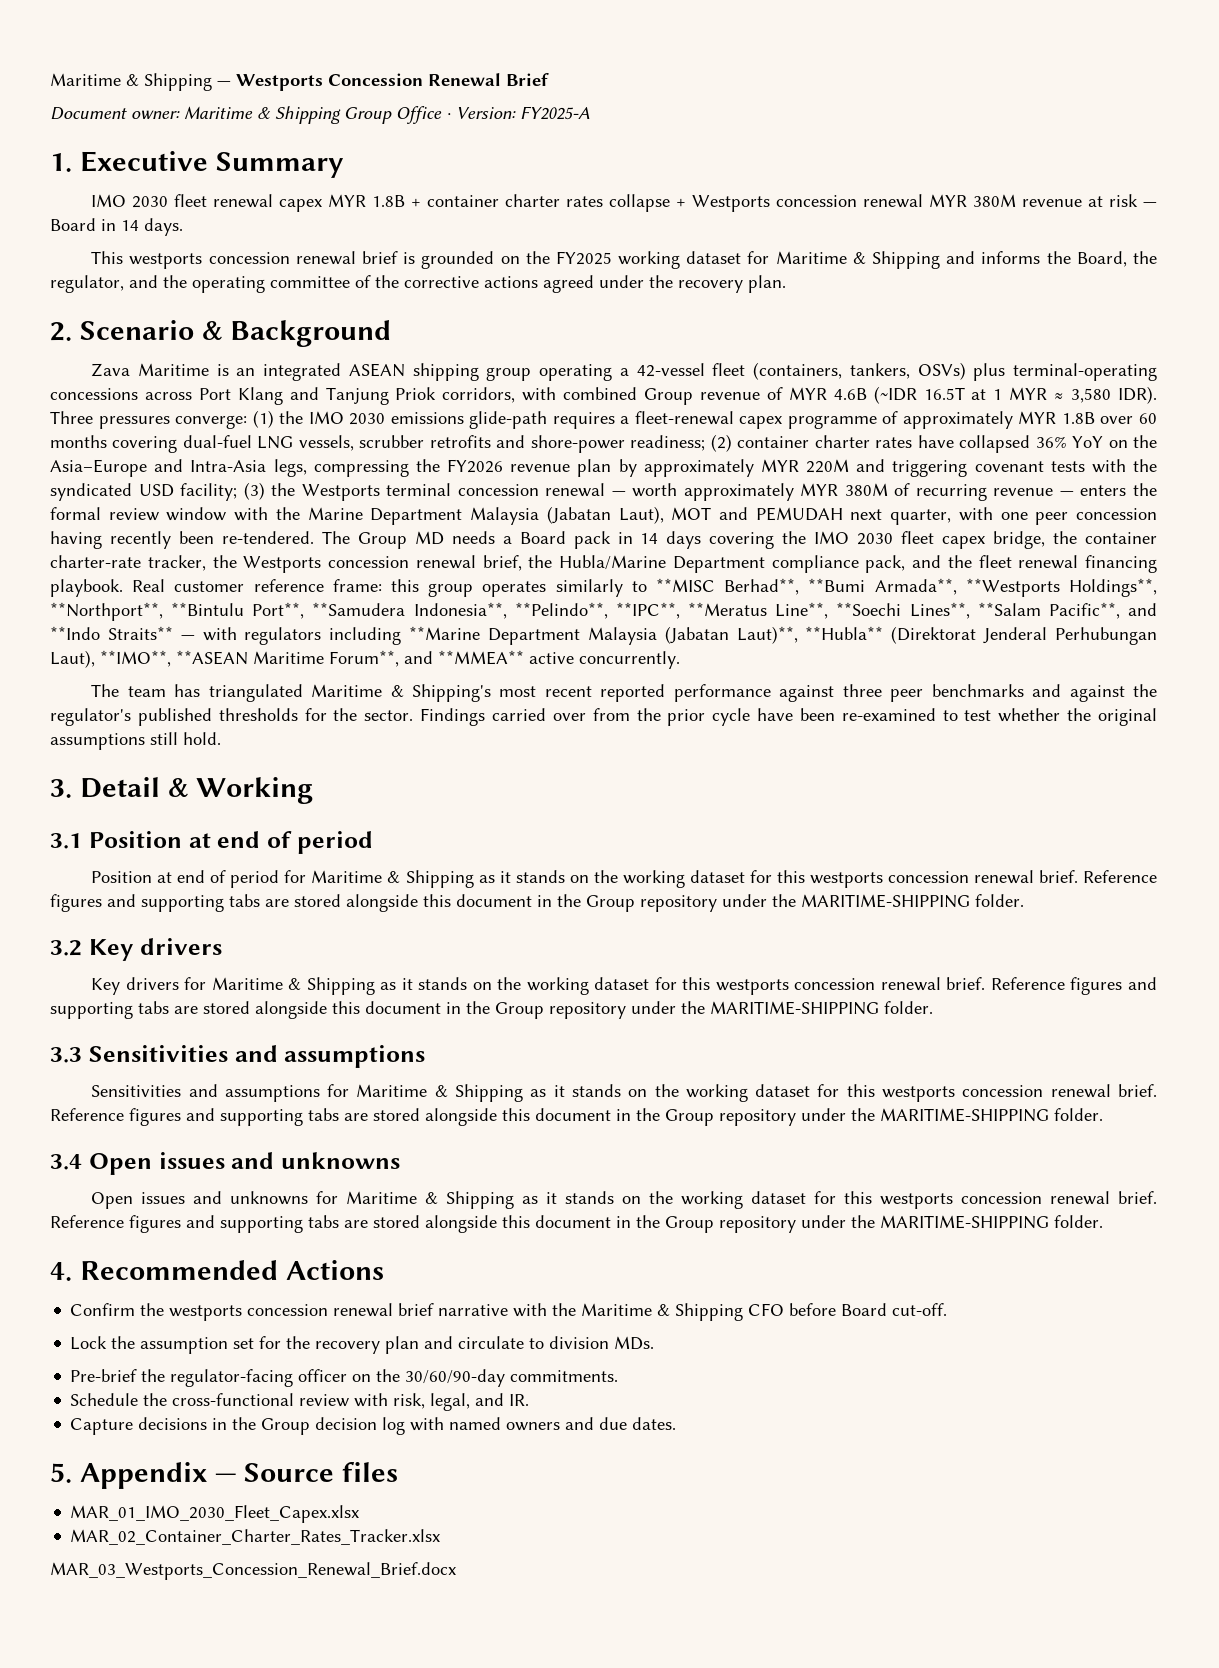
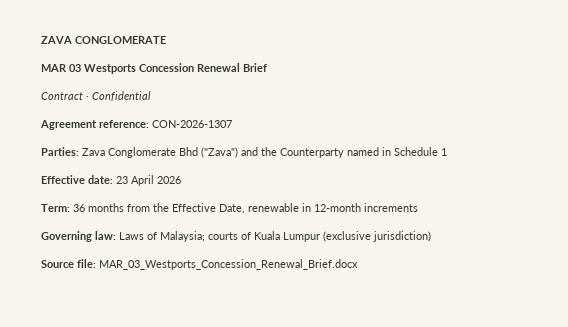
- Maritime & Shipping — Westports Concession Renewal Brief
+ ZAVA CONGLOMERATE
+ MAR 03 Westports Concession Renewal Brief
- Document owner: Maritime & Shipping Group Office · Version: FY2025-A
- 1. Executive Summary
- IMO 2030 fleet renewal capex MYR 1.8B + container charter rates collapse + Westports concession renewal MYR 380M revenue at risk — Board in 14 days.
- This westports concession renewal brief is grounded on the FY2025 working dataset for Maritime & Shipping and informs the Board, the regulator, and the operating committee of the corrective actions agreed under the recovery plan.
- 2. Scenario & Background
- Zava Maritime is an integrated ASEAN shipping group operating a 42-vessel fleet (containers, tankers, OSVs) plus terminal-operating concessions across Port Klang and Tanjung Priok corridors, with combined Group revenue of MYR 4.6B (~IDR 16.5T at 1 MYR ≈ 3,580 IDR). Three pressures converge: (1) the IMO 2030 emissions glide-path requires a fleet-renewal capex programme of approximately MYR 1.8B over 60 months covering dual-fuel LNG vessels, scrubber retrofits and shore-power readiness; (2) container charter rates have collapsed 36% YoY on the Asia–Europe and Intra-Asia legs, compressing the FY2026 revenue plan by approximately MYR 220M and triggering covenant tests with the syndicated USD facility; (3) the Westports terminal concession renewal — worth approximately MYR 380M of recurring revenue — enters the formal review window with the Marine Department Malaysia (Jabatan Laut), MOT and PEMUDAH next quarter, with one peer concession having recently been re-tendered. The Group MD needs a Board pack in 14 days covering the IMO 2030 fleet capex bridge, the container charter-rate tracker, the Westports concession renewal brief, the Hubla/Marine Department compliance pack, and the fleet renewal financing playbook. Real customer reference frame: this group operates similarly to **MISC Berhad**, **Bumi Armada**, **Westports Holdings**, **Northport**, **Bintulu Port**, **Samudera Indonesia**, **Pelindo**, **IPC**, **Meratus Line**, **Soechi Lines**, **Salam Pacific**, and **Indo Straits** — with regulators including **Marine Department Malaysia (Jabatan Laut)**, **Hubla** (Direktorat Jenderal Perhubungan Laut), **IMO**, **ASEAN Maritime Forum**, and **MMEA** active concurrently.
- The team has triangulated Maritime & Shipping's most recent reported performance against three peer benchmarks and against the regulator's published thresholds for the sector. Findings carried over from the prior cycle have been re-examined to test whether the original assumptions still hold.
- 3. Detail & Working
- 3.1 Position at end of period
- Position at end of period for Maritime & Shipping as it stands on the working dataset for this westports concession renewal brief. Reference figures and supporting tabs are stored alongside this document in the Group repository under the MARITIME-SHIPPING folder.
- 3.2 Key drivers
- Key drivers for Maritime & Shipping as it stands on the working dataset for this westports concession renewal brief. Reference figures and supporting tabs are stored alongside this document in the Group repository under the MARITIME-SHIPPING folder.
- 3.3 Sensitivities and assumptions
- Sensitivities and assumptions for Maritime & Shipping as it stands on the working dataset for this westports concession renewal brief. Reference figures and supporting tabs are stored alongside this document in the Group repository under the MARITIME-SHIPPING folder.
- 3.4 Open issues and unknowns
- Open issues and unknowns for Maritime & Shipping as it stands on the working dataset for this westports concession renewal brief. Reference figures and supporting tabs are stored alongside this document in the Group repository under the MARITIME-SHIPPING folder.
- 4. Recommended Actions
- Confirm the westports concession renewal brief narrative with the Maritime & Shipping CFO before Board cut-off.
- Lock the assumption set for the recovery plan and circulate to division MDs.
- Pre-brief the regulator-facing officer on the 30/60/90-day commitments.
- Schedule the cross-functional review with risk, legal, and IR.
- Capture decisions in the Group decision log with named owners and due dates.
- 5. Appendix — Source files
- MAR_01_IMO_2030_Fleet_Capex.xlsx
- MAR_02_Container_Charter_Rates_Tracker.xlsx
- MAR_03_Westports_Concession_Renewal_Brief.docx
+ Contract · Confidential
+ Agreement reference: CON-2026-1307
+ Parties: Zava Conglomerate Bhd ("Zava") and the Counterparty named in Schedule 1
+ Effective date: 23 April 2026
+ Term: 36 months from the Effective Date, renewable in 12-month increments
+ Governing law: Laws of Malaysia; courts of Kuala Lumpur (exclusive jurisdiction)
+ Source file: MAR_03_Westports_Concession_Renewal_Brief.docx

